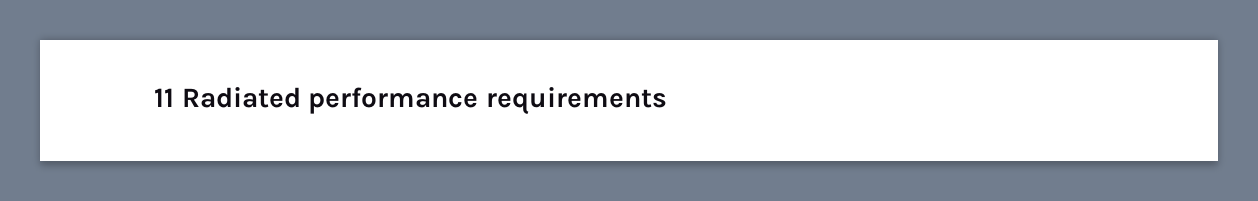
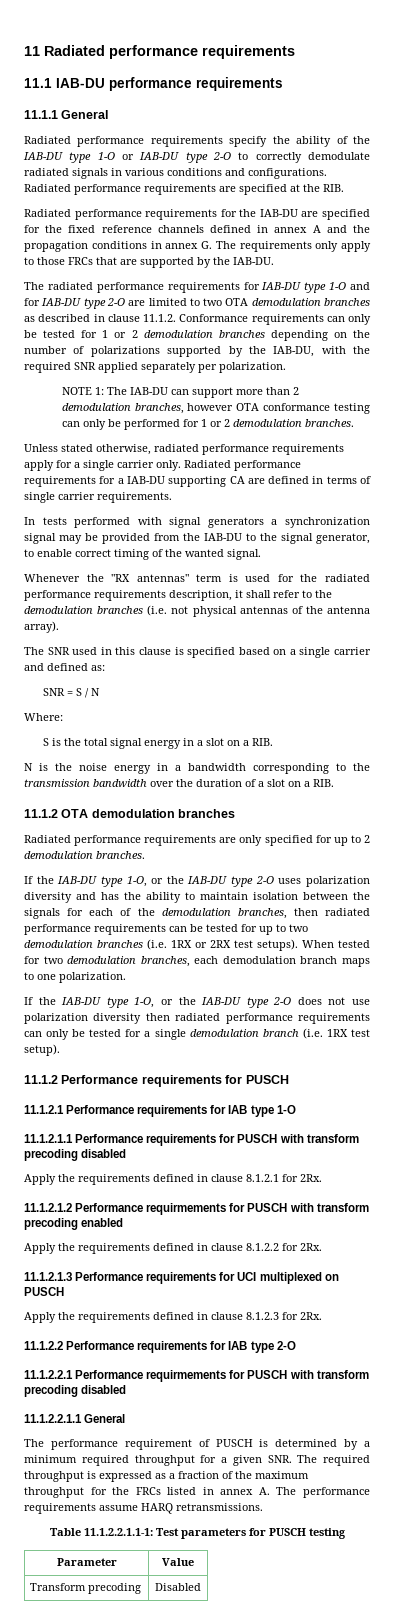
+ 11.1 IAB-DU performance requirements
+ 11.1.1 General
+ Radiated performance requirements specify the ability of the IAB-DU type 1-O or IAB-DU type 2-O to correctly demodulate radiated signals in various conditions and configurations. Radiated performance requirements are specified at the RIB.
+ Radiated performance requirements for the IAB-DU are specified for the fixed reference channels defined in annex A and the propagation conditions in annex G. The requirements only apply to those FRCs that are supported by the IAB-DU.
+ The radiated performance requirements for IAB-DU type 1-O and for IAB-DU type 2-O are limited to two OTA demodulation branches as described in clause 11.1.2. Conformance requirements can only be tested for 1 or 2 demodulation branches depending on the number of polarizations supported by the IAB-DU, with the required SNR applied separately per polarization.
+ NOTE 1: The IAB-DU can support more than 2 demodulation branches, however OTA conformance testing can only be performed for 1 or 2 demodulation branches.
+ Unless stated otherwise, radiated performance requirements apply for a single carrier only. Radiated performance requirements for a IAB-DU supporting CA are defined in terms of single carrier requirements.
+ In tests performed with signal generators a synchronization signal may be provided from the IAB-DU to the signal generator, to enable correct timing of the wanted signal.
+ Whenever the "RX antennas" term is used for the radiated performance requirements description, it shall refer to the demodulation branches (i.e. not physical antennas of the antenna array).
+ The SNR used in this clause is specified based on a single carrier and defined as:
+ SNR = S / N
+ Where:
+ S is the total signal energy in a slot on a RIB.
+ N is the noise energy in a bandwidth corresponding to the transmission bandwidth over the duration of a slot on a RIB.
+ 11.1.2 OTA demodulation branches
+ Radiated performance requirements are only specified for up to 2 demodulation branches.
+ If the IAB-DU type 1-O, or the IAB-DU type 2-O uses polarization diversity and has the ability to maintain isolation between the signals for each of the demodulation branches, then radiated performance requirements can be tested for up to two demodulation branches (i.e. 1RX or 2RX test setups). When tested for two demodulation branches, each demodulation branch maps to one polarization.
+ If the IAB-DU type 1-O, or the IAB-DU type 2-O does not use polarization diversity then radiated performance requirements can only be tested for a single demodulation branch (i.e. 1RX test setup).
+ 11.1.2 Performance requirements for PUSCH
+ 11.1.2.1 Performance requirements for IAB type 1-O
+ 11.1.2.1.1 Performance requirements for PUSCH with transform precoding disabled
+ Apply the requirements defined in clause 8.1.2.1 for 2Rx.
+ 11.1.2.1.2 Performance requirmements for PUSCH with transform precoding enabled
+ Apply the requirements defined in clause 8.1.2.2 for 2Rx.
+ 11.1.2.1.3 Performance requirements for UCI multiplexed on PUSCH
+ Apply the requirements defined in clause 8.1.2.3 for 2Rx.
+ 11.1.2.2 Performance requirements for IAB type 2-O
+ 11.1.2.2.1 Performance requirmements for PUSCH with transform precoding disabled
+ 11.1.2.2.1.1 General
+ The performance requirement of PUSCH is determined by a minimum required throughput for a given SNR. The required throughput is expressed as a fraction of the maximum throughput for the FRCs listed in annex A. The performance requirements assume HARQ retransmissions.
+ Table 11.1.2.2.1.1-1: Test parameters for PUSCH testing
+ Parameter | Value
+ Transform precoding | Disabled

